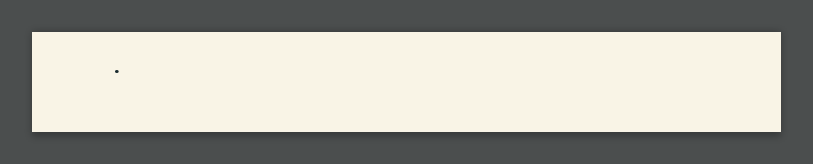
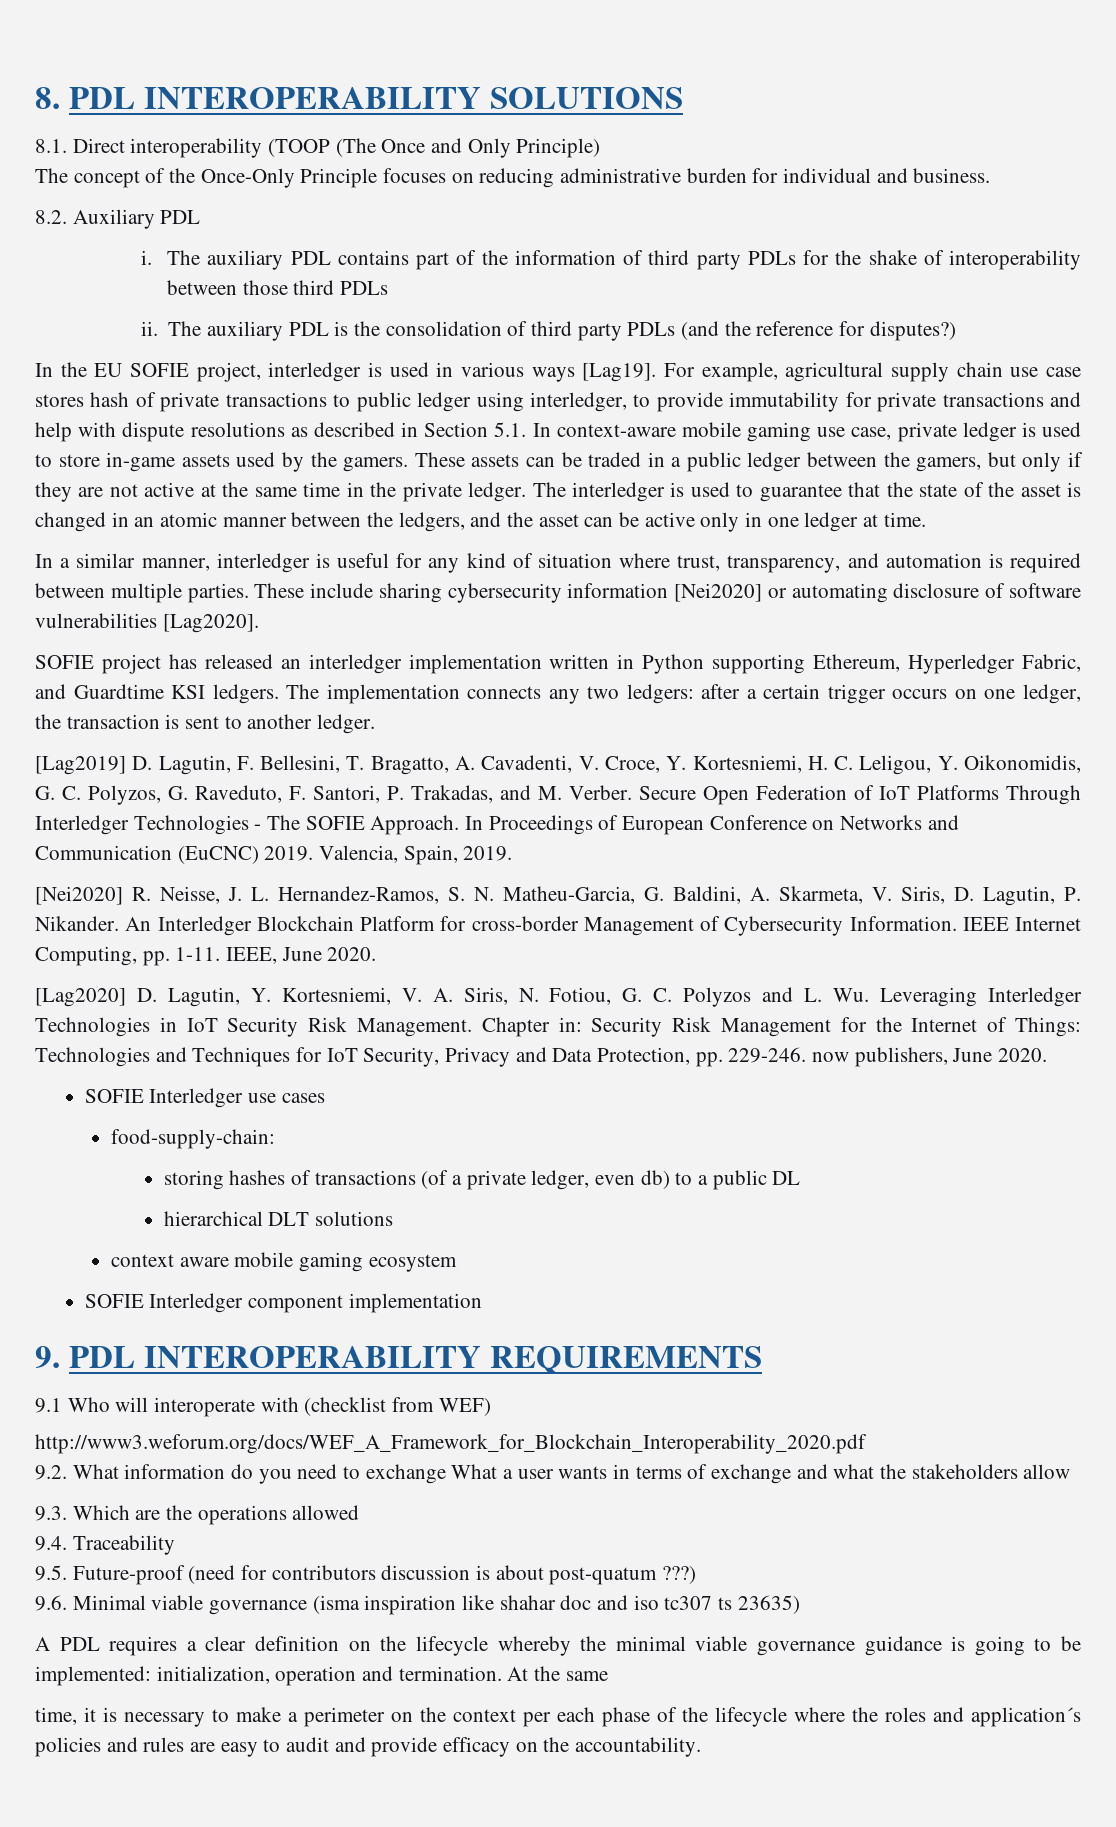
- .
+ 8. PDL INTEROPERABILITY SOLUTIONS
+ 8.1. Direct interoperability (TOOP (The Once and Only Principle)
+ The concept of the Once-Only Principle focuses on reducing administrative burden for individual and business.
+ 8.2. Auxiliary PDL
+ i. The auxiliary PDL contains part of the information of third party PDLs for the shake of interoperability between those third PDLs
+ ii. The auxiliary PDL is the consolidation of third party PDLs (and the reference for disputes?)
+ In the EU SOFIE project, interledger is used in various ways [Lag19]. For example, agricultural supply chain use case stores hash of private transactions to public ledger using interledger, to provide immutability for private transactions and help with dispute resolutions as described in Section 5.1. In context-aware mobile gaming use case, private ledger is used to store in-game assets used by the gamers. These assets can be traded in a public ledger between the gamers, but only if they are not active at the same time in the private ledger. The interledger is used to guarantee that the state of the asset is changed in an atomic manner between the ledgers, and the asset can be active only in one ledger at time.
+ In a similar manner, interledger is useful for any kind of situation where trust, transparency, and automation is required between multiple parties. These include sharing cybersecurity information [Nei2020] or automating disclosure of software vulnerabilities [Lag2020].
+ SOFIE project has released an interledger implementation written in Python supporting Ethereum, Hyperledger Fabric, and Guardtime KSI ledgers. The implementation connects any two ledgers: after a certain trigger occurs on one ledger, the transaction is sent to another ledger.
+ [Lag2019] D. Lagutin, F. Bellesini, T. Bragatto, A. Cavadenti, V. Croce, Y. Kortesniemi, H. C. Leligou, Y. Oikonomidis, G. C. Polyzos, G. Raveduto, F. Santori, P. Trakadas, and M. Verber. Secure Open Federation of IoT Platforms Through Interledger Technologies - The SOFIE Approach. In Proceedings of European Conference on Networks and Communication (EuCNC) 2019. Valencia, Spain, 2019.
+ [Nei2020] R. Neisse, J. L. Hernandez-Ramos, S. N. Matheu-Garcia, G. Baldini, A. Skarmeta, V. Siris, D. Lagutin, P. Nikander. An Interledger Blockchain Platform for cross-border Management of Cybersecurity Information. IEEE Internet Computing, pp. 1-11. IEEE, June 2020.
+ [Lag2020] D. Lagutin, Y. Kortesniemi, V. A. Siris, N. Fotiou, G. C. Polyzos and L. Wu. Leveraging Interledger Technologies in IoT Security Risk Management. Chapter in: Security Risk Management for the Internet of Things: Technologies and Techniques for IoT Security, Privacy and Data Protection, pp. 229-246. now publishers, June 2020.
+ SOFIE Interledger use cases
+ food-supply-chain:
+ storing hashes of transactions (of a private ledger, even db) to a public DL
+ hierarchical DLT solutions
+ context aware mobile gaming ecosystem
+ SOFIE Interledger component implementation
+ 9. PDL INTEROPERABILITY REQUIREMENTS
+ 9.1 Who will interoperate with (checklist from WEF)
+ http://www3.weforum.org/docs/WEF_A_Framework_for_Blockchain_Interoperability_2020.pdf
+ 9.2. What information do you need to exchange What a user wants in terms of exchange and what the stakeholders allow
+ 9.3. Which are the operations allowed
+ 9.4. Traceability
+ 9.5. Future-proof (need for contributors discussion is about post-quatum ???)
+ 9.6. Minimal viable governance (isma inspiration like shahar doc and iso tc307 ts 23635)
+ A PDL requires a clear definition on the lifecycle whereby the minimal viable governance guidance is going to be implemented: initialization, operation and termination. At the same
+ time, it is necessary to make a perimeter on the context per each phase of the lifecycle where the roles and application´s policies and rules are easy to audit and provide efficacy on the accountability.

